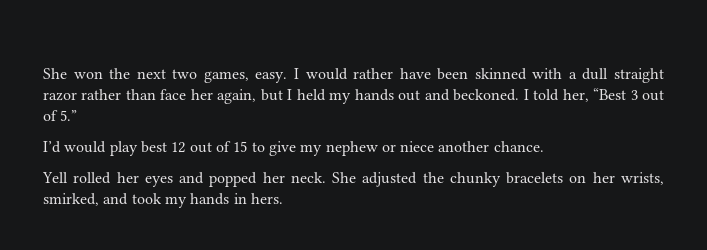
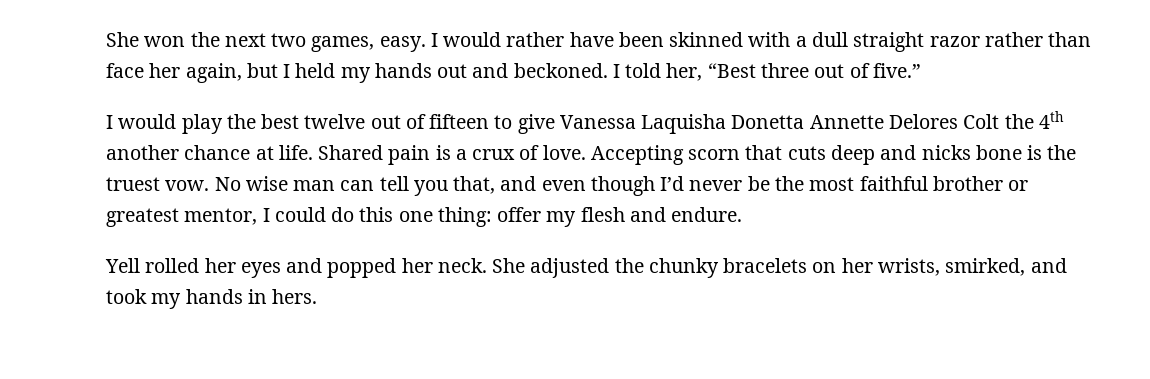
- I told her, “Best 3 out of 5.”
- I’d would play best 12 out of 15 to give my nephew or niece another chance.
+ I told her, “Best three out of five.”
+ I would play the best twelve out of fifteen to give Vanessa Laquisha Donetta Annette Delores Colt the 4th another chance at life. Shared pain is a crux of love. Accepting scorn that cuts deep and nicks bone is the truest vow. No wise man can tell you that, and even though I’d never be the most faithful brother or greatest mentor, I could do this one thing: offer my flesh and endure.

